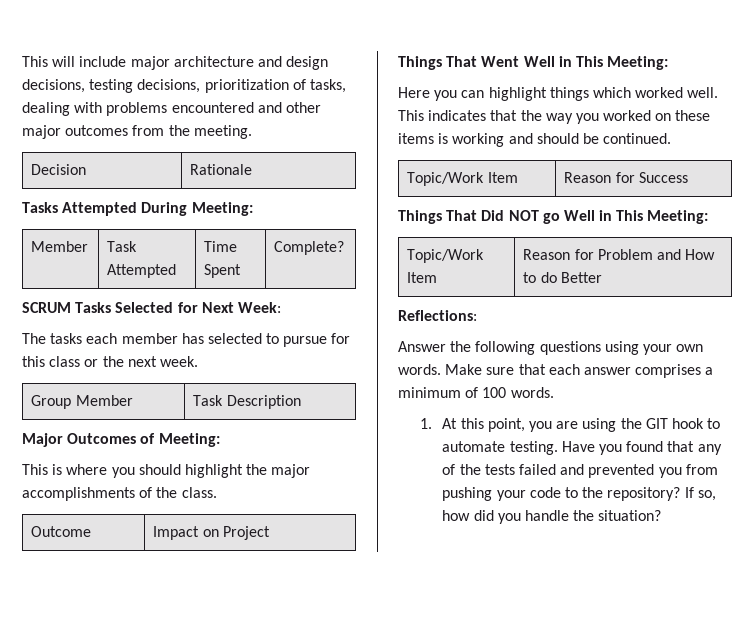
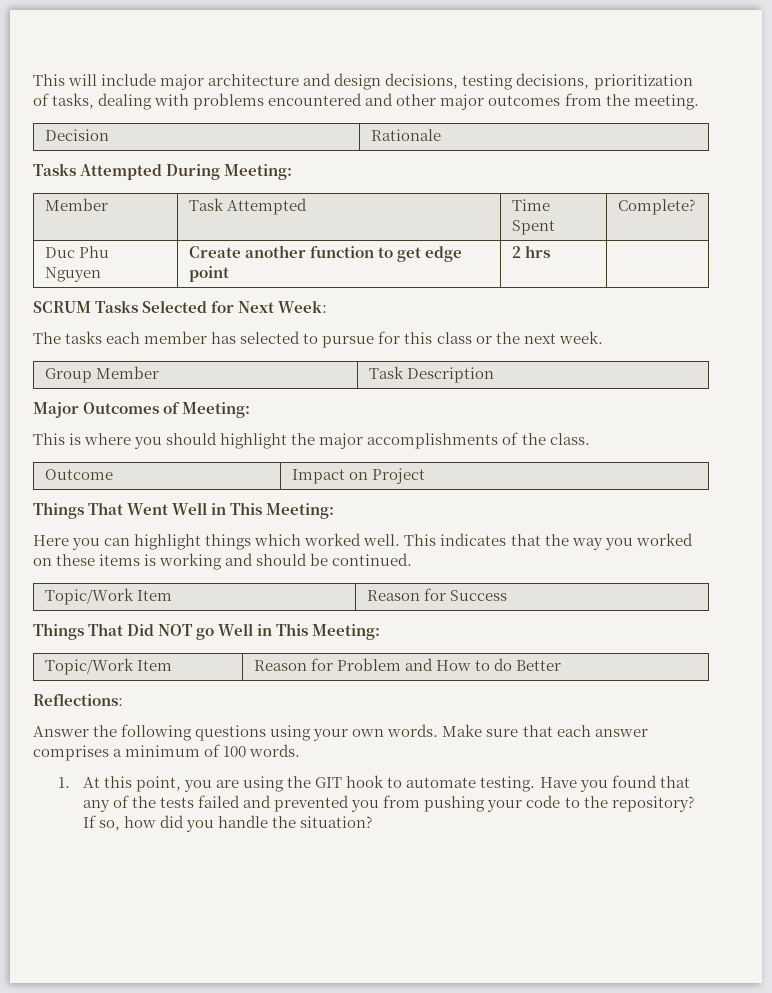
+ Duc Phu Nguyen | Create another function to get edge point | 2 hrs |

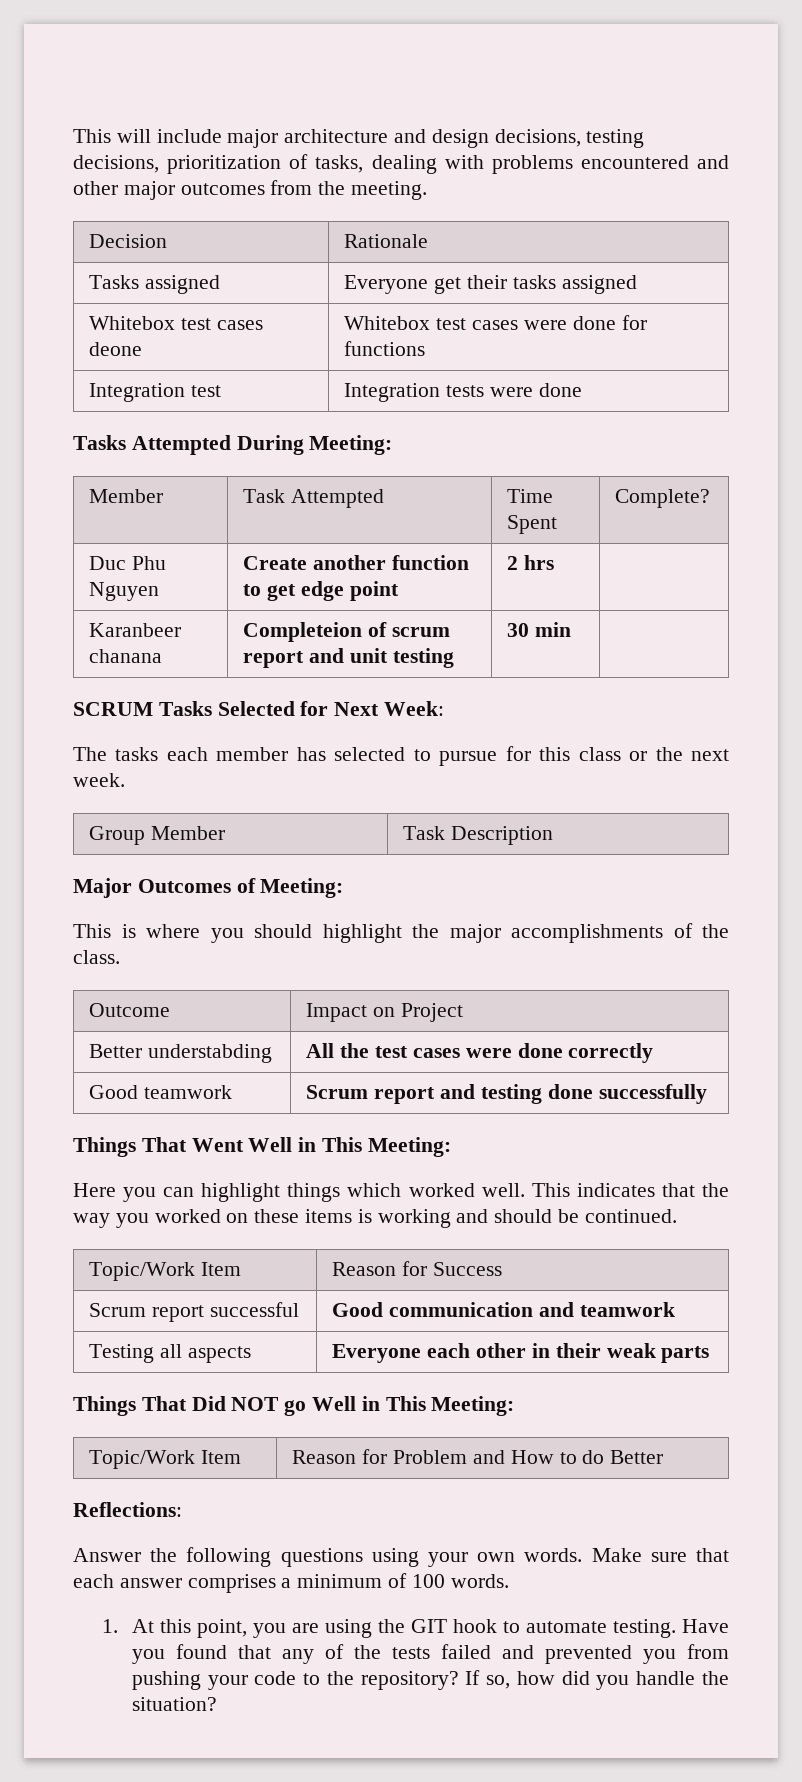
+ Tasks assigned | Everyone get their tasks assigned
+ Whitebox test cases deone | Whitebox test cases were done for functions
+ Integration test | Integration tests were done
+ Karanbeer chanana | Completeion of scrum report and unit testing | 30 min |
+ Better understabding | All the test cases were done correctly
+ Good teamwork | Scrum report and testing done successfully
+ Scrum report successful | Good communication and teamwork
+ Testing all aspects | Everyone each other in their weak parts

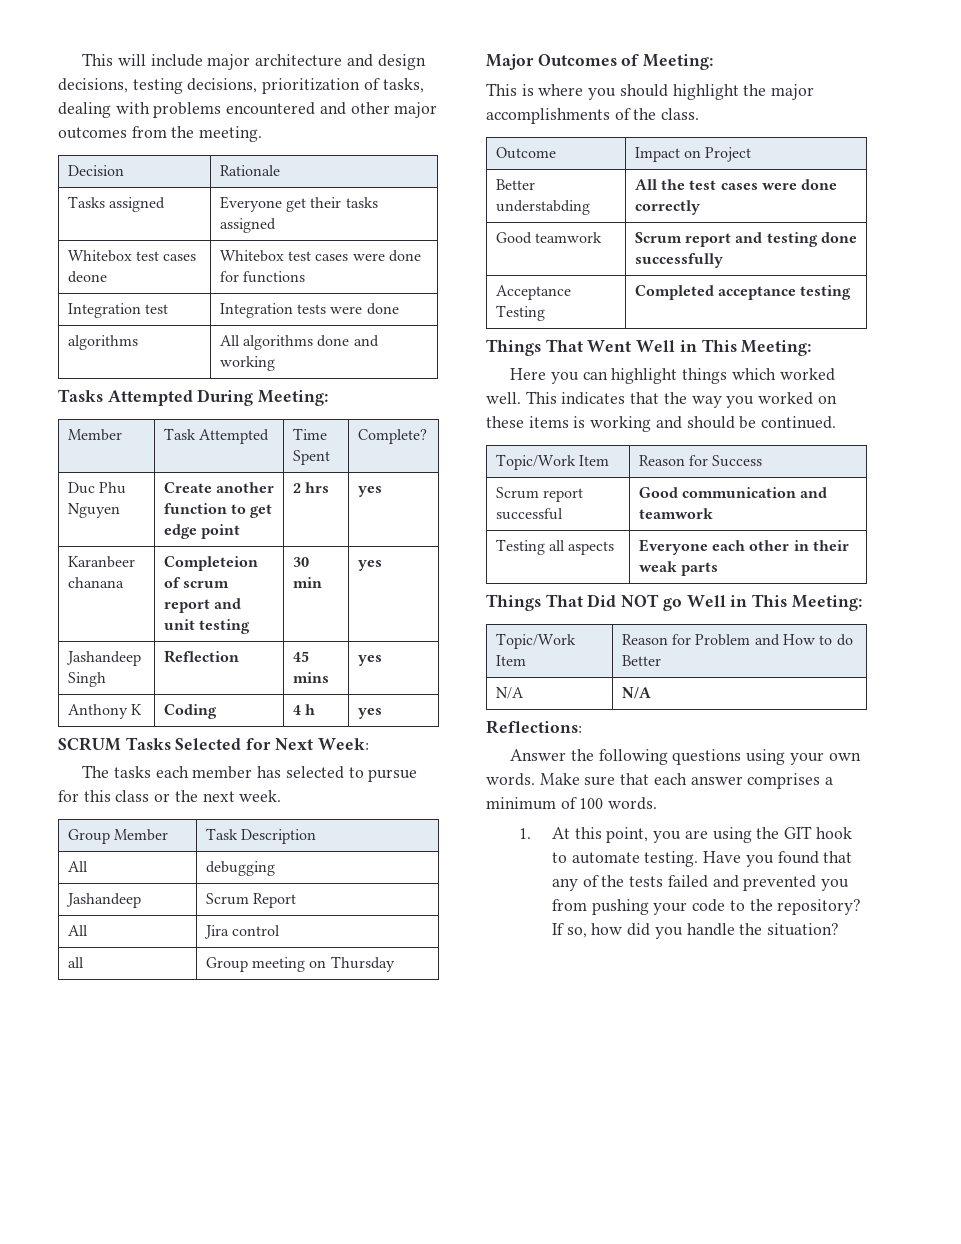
+ algorithms | All algorithms done and working
- Duc Phu Nguyen | Create another function to get edge point | 2 hrs |
+ Duc Phu Nguyen | Create another function to get edge point | 2 hrs | yes
- Karanbeer chanana | Completeion of scrum report and unit testing | 30 min |
+ Karanbeer chanana | Completeion of scrum report and unit testing | 30 min | yes
+ Jashandeep Singh | Reflection | 45 mins | yes
+ Anthony K | Coding | 4 h | yes
+ All | debugging
+ Jashandeep | Scrum Report
+ All | Jira control
+ all | Group meeting on Thursday
+ Acceptance Testing | Completed acceptance testing
+ N/A | N/A

